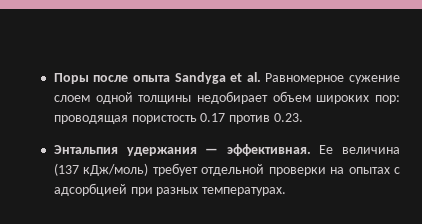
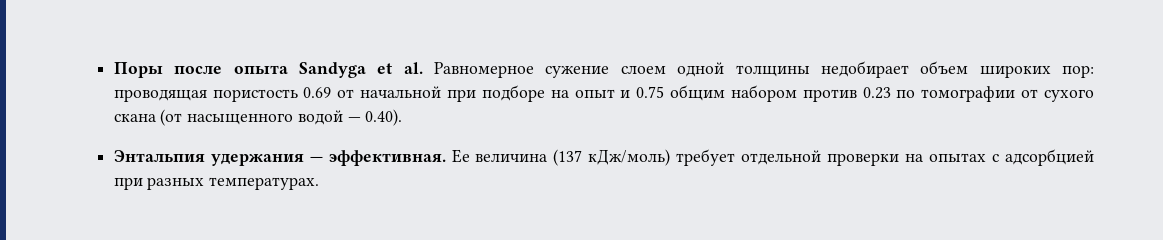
- Поры после опыта Sandyga et al. Равномерное сужение слоем одной толщины недобирает объем широких пор: проводящая пористость 0.17 против 0.23.
+ Поры после опыта Sandyga et al. Равномерное сужение слоем одной толщины недобирает объем широких пор: проводящая пористость 0.69 от начальной при подборе на опыт и 0.75 общим набором против 0.23 по томографии от сухого скана (от насыщенного водой — 0.40).

